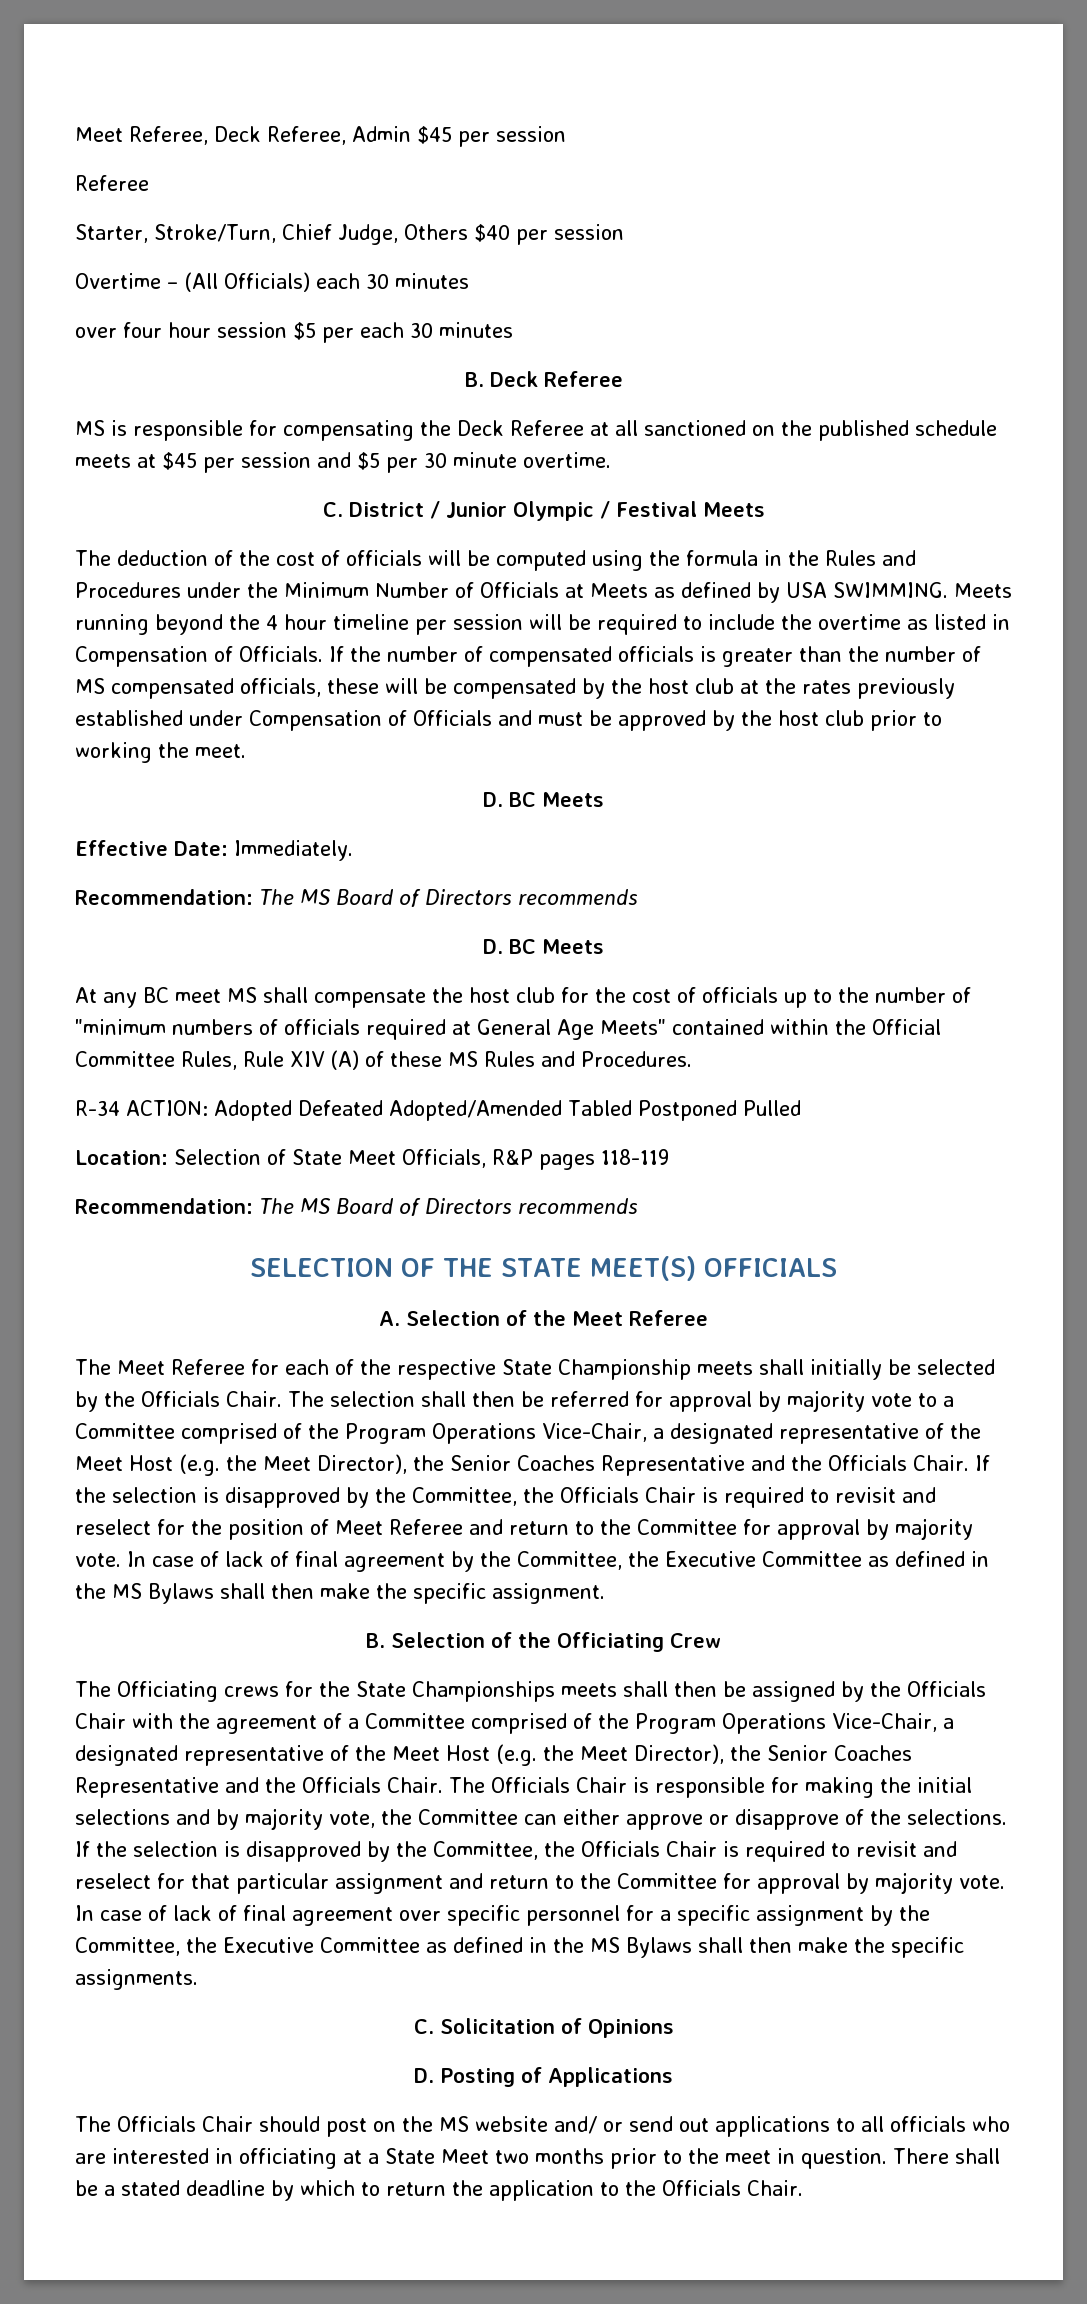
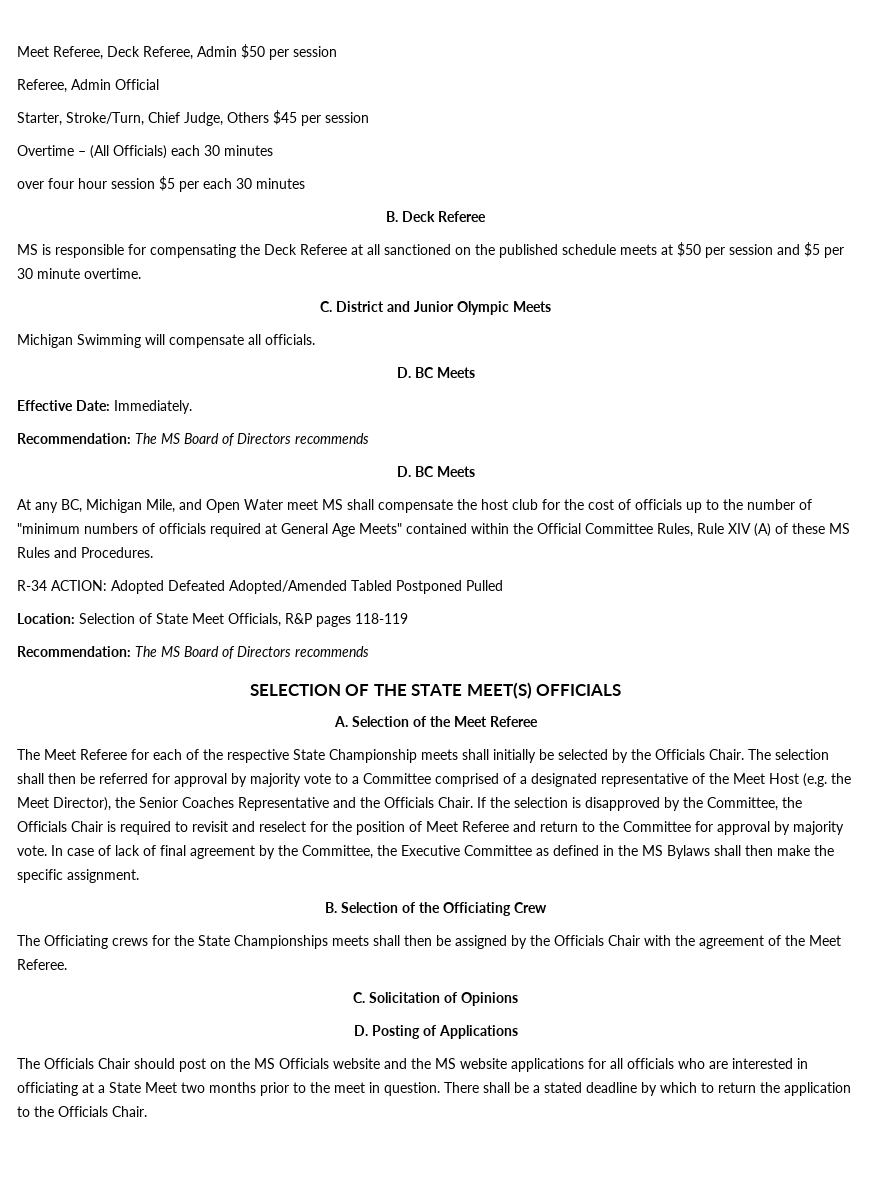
- Meet Referee, Deck Referee, Admin $45 per session
- Referee
+ Meet Referee, Deck Referee, Admin $50 per session
+ Referee, Admin Official
- Starter, Stroke/Turn, Chief Judge, Others $40 per session
+ Starter, Stroke/Turn, Chief Judge, Others $45 per session
- MS is responsible for compensating the Deck Referee at all sanctioned on the published schedule meets at $45 per session and $5 per 30 minute overtime.
+ MS is responsible for compensating the Deck Referee at all sanctioned on the published schedule meets at $50 per session and $5 per 30 minute overtime.
- C. District / Junior Olympic / Festival Meets
- The deduction of the cost of officials will be computed using the formula in the Rules and Procedures under the Minimum Number of Officials at Meets as defined by USA SWIMMING. Meets running beyond the 4 hour timeline per session will be required to include the overtime as listed in Compensation of Officials. If the number of compensated officials is greater than the number of MS compensated officials, these will be compensated by the host club at the rates previously established under Compensation of Officials and must be approved by the host club prior to working the meet.
+ C. District and Junior Olympic Meets
+ Michigan Swimming will compensate all officials.
- At any BC meet MS shall compensate the host club for the cost of officials up to the number of "minimum numbers of officials required at General Age Meets" contained within the Official Committee Rules, Rule XIV (A) of these MS Rules and Procedures.
+ At any BC, Michigan Mile, and Open Water meet MS shall compensate the host club for the cost of officials up to the number of "minimum numbers of officials required at General Age Meets" contained within the Official Committee Rules, Rule XIV (A) of these MS Rules and Procedures.
- The selection shall then be referred for approval by majority vote to a Committee comprised of the Program Operations Vice-Chair, a designated representative of the Meet Host (e.g. the Meet Director), the Senior Coaches Representative and the Officials Chair.
+ The selection shall then be referred for approval by majority vote to a Committee comprised of a designated representative of the Meet Host (e.g. the Meet Director), the Senior Coaches Representative and the Officials Chair.
- The Officiating crews for the State Championships meets shall then be assigned by the Officials Chair with the agreement of a Committee comprised of the Program Operations Vice-Chair, a designated representative of the Meet Host (e.g. the Meet Director), the Senior Coaches Representative and the Officials Chair. The Officials Chair is responsible for making the initial selections and by majority vote, the Committee can either approve or disapprove of the selections. If the selection is disapproved by the Committee, the Officials Chair is required to revisit and reselect for that particular assignment and return to the Committee for approval by majority vote. In case of lack of final agreement over specific personnel for a specific assignment by the Committee, the Executive Committee as defined in the MS Bylaws shall then make the specific assignments.
+ The Officiating crews for the State Championships meets shall then be assigned by the Officials Chair with the agreement of the Meet Referee.
- The Officials Chair should post on the MS website and/ or send out applications to all officials who are interested in officiating at a State Meet two months prior to the meet in question.
+ The Officials Chair should post on the MS Officials website and the MS website applications for all officials who are interested in officiating at a State Meet two months prior to the meet in question.

